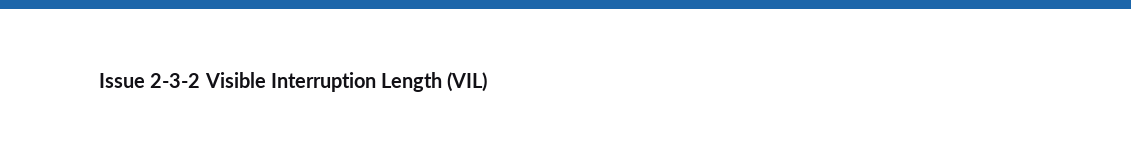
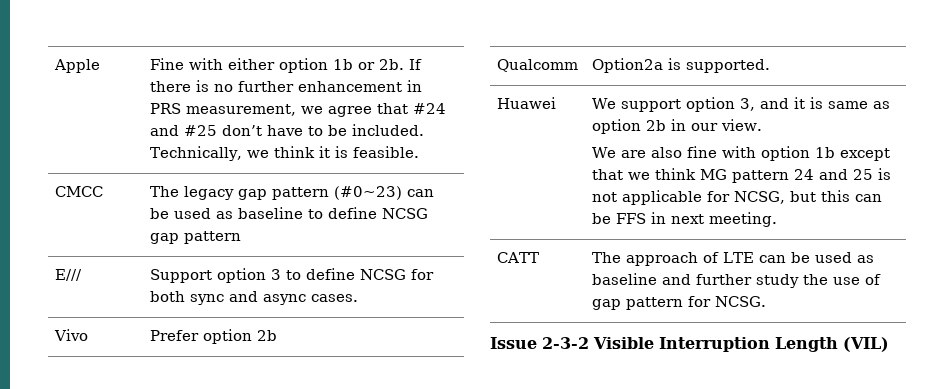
+ Apple | Fine with either option 1b or 2b. If there is no further enhancement in PRS measurement, we agree that #24 and #25 don’t have to be included. Technically, we think it is feasible.
+ CMCC | The legacy gap pattern (#0~23) can be used as baseline to define NCSG gap pattern
+ E/// | Support option 3 to define NCSG for both sync and async cases.
+ Vivo | Prefer option 2b
+ Qualcomm | Option2a is supported.
+ Huawei | We support option 3, and it is same as option 2b in our view.
+ We are also fine with option 1b except that we think MG pattern 24 and 25 is not applicable for NCSG, but this can be FFS in next meeting.
+ CATT | The approach of LTE can be used as baseline and further study the use of gap pattern for NCSG.

